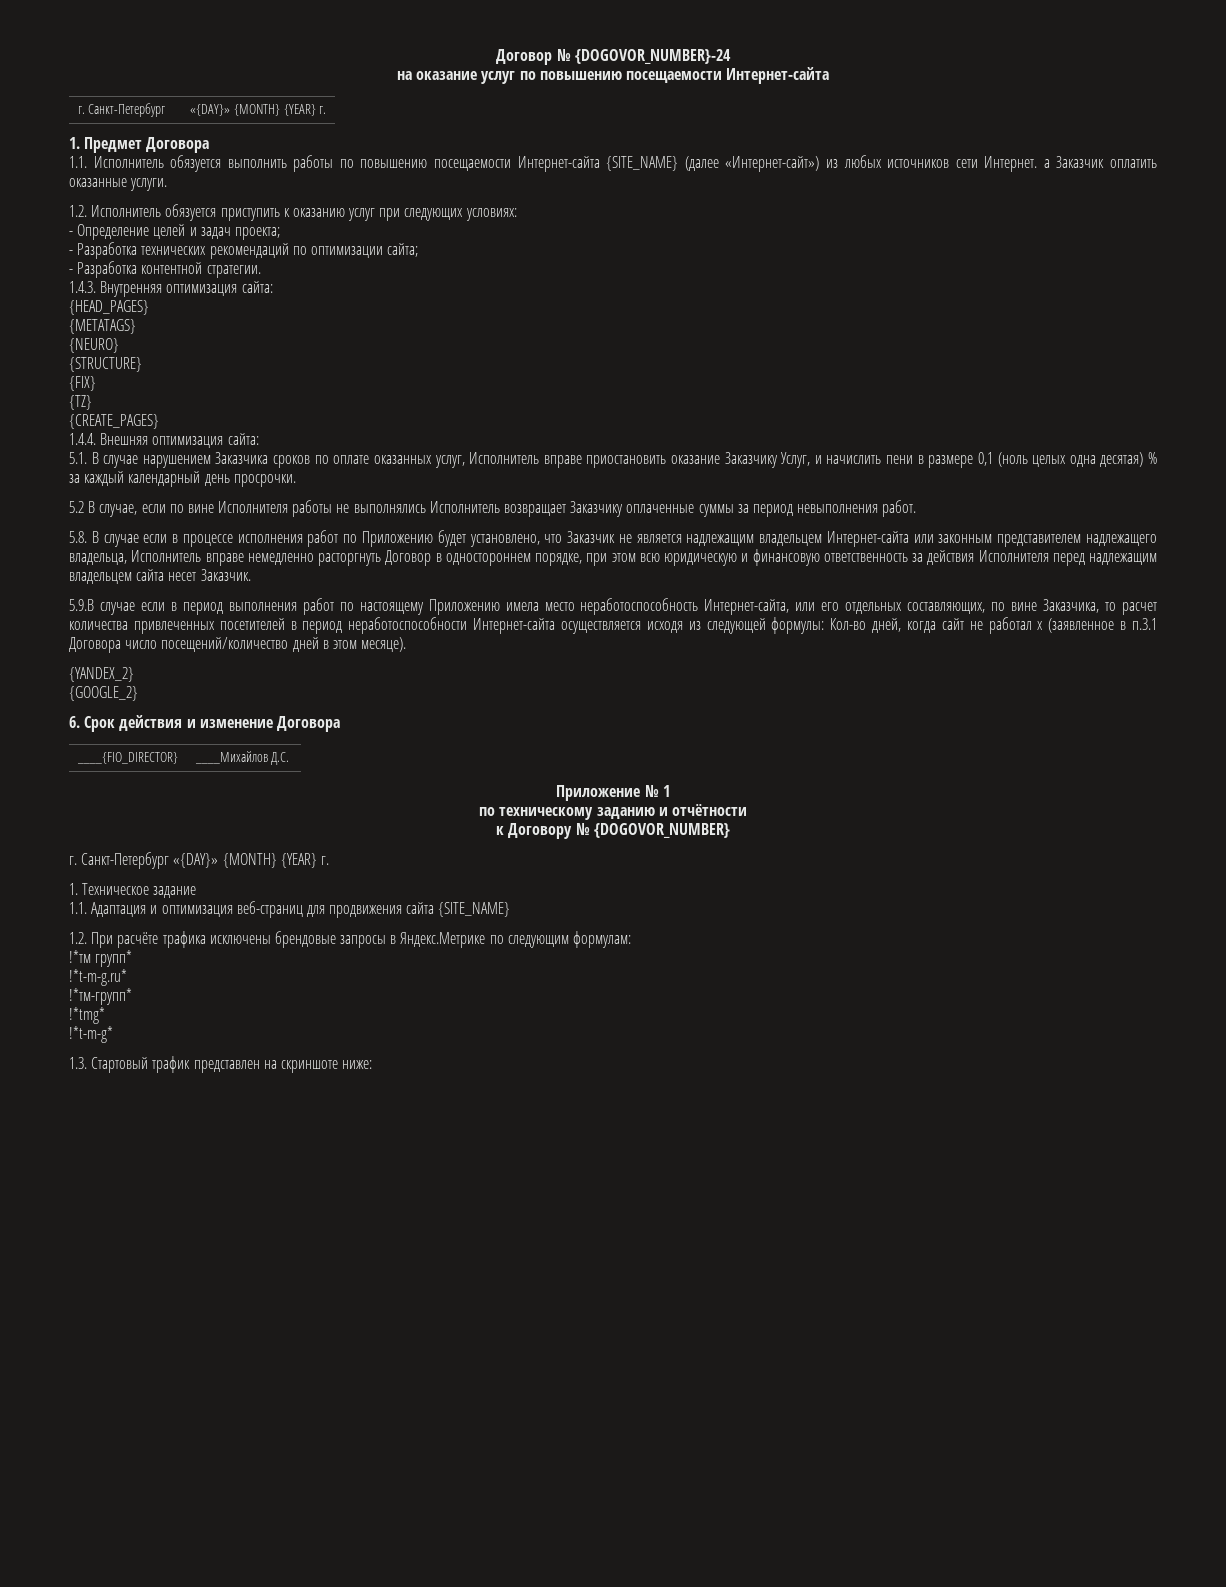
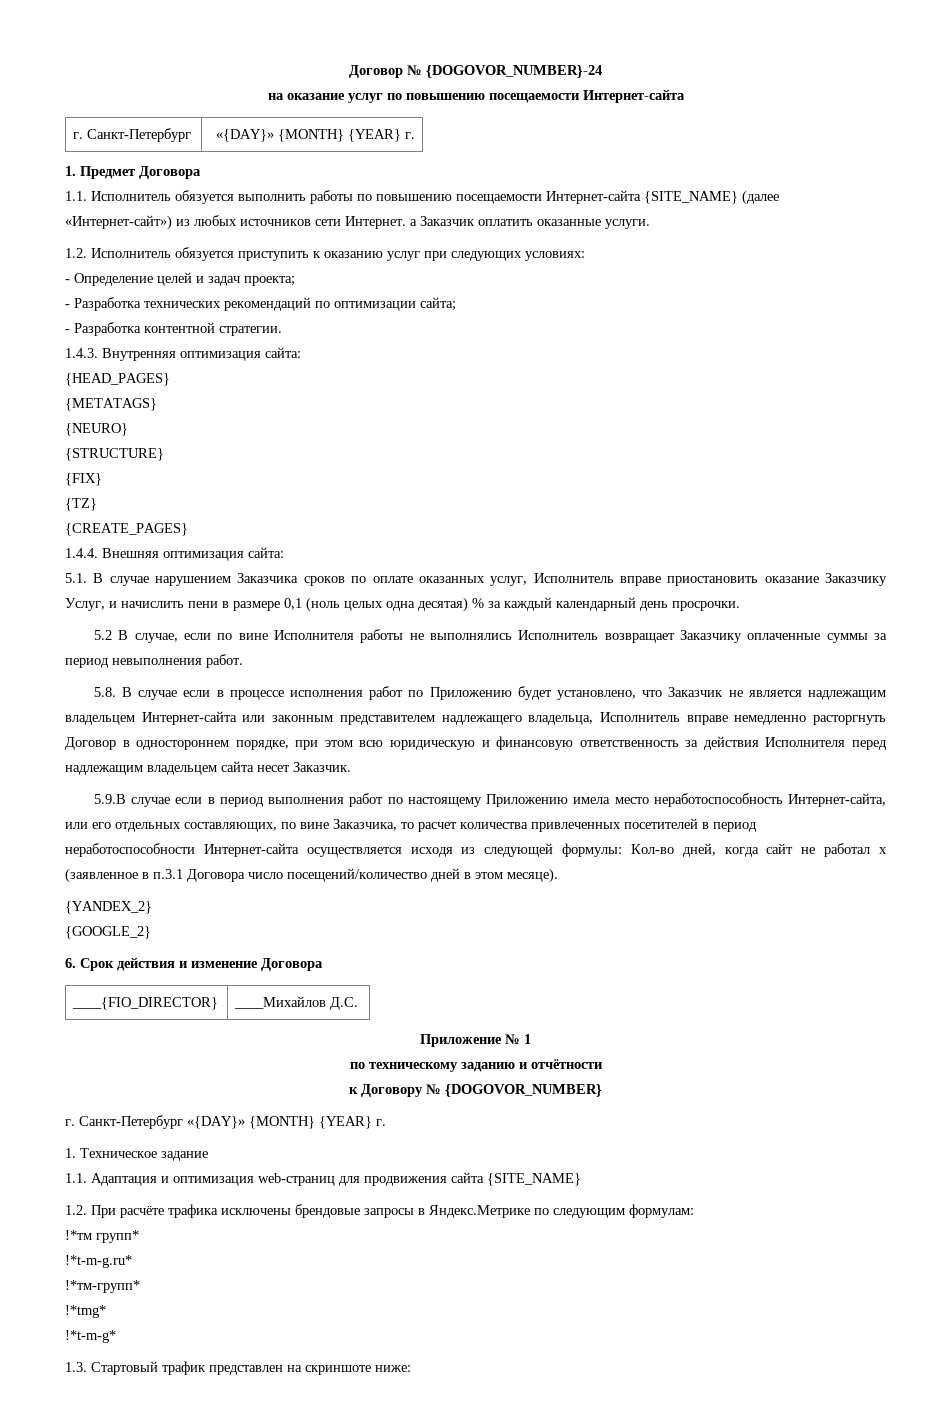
- 1.1. Адаптация и оптимизация веб-страниц для продвижения сайта {SITE_NAME}
+ 1.1. Адаптация и оптимизация web-страниц для продвижения сайта {SITE_NAME}

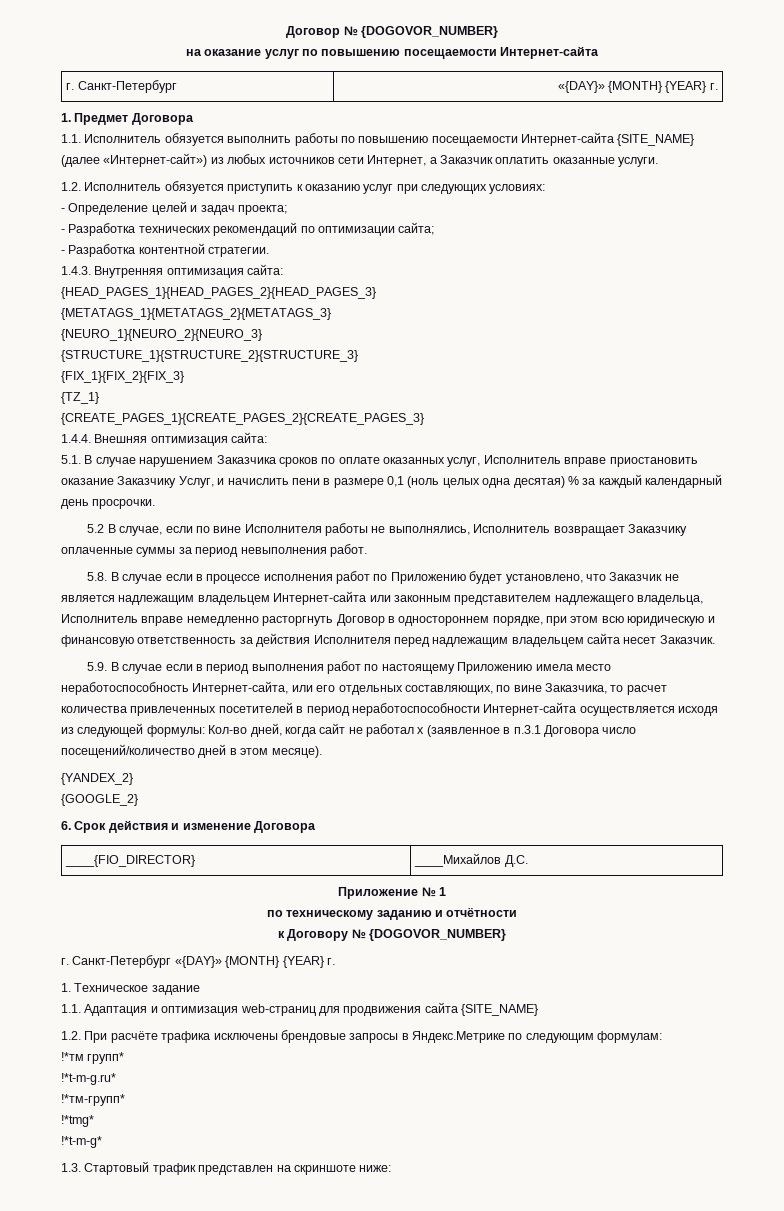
- Договор № {DOGOVOR_NUMBER}-24
+ Договор № {DOGOVOR_NUMBER}
- 1.1. Исполнитель обязуется выполнить работы по повышению посещаемости Интернет-сайта {SITE_NAME} (далее «Интернет-сайт») из любых источников сети Интернет. а Заказчик оплатить оказанные услуги.
+ 1.1. Исполнитель обязуется выполнить работы по повышению посещаемости Интернет-сайта {SITE_NAME} (далее «Интернет-сайт») из любых источников сети Интернет, а Заказчик оплатить оказанные услуги.
- {HEAD_PAGES}
- {METATAGS}
- {NEURO}
- {STRUCTURE}
- {FIX}
- {TZ}
- {CREATE_PAGES}
+ {HEAD_PAGES_1}{HEAD_PAGES_2}{HEAD_PAGES_3}
+ {METATAGS_1}{METATAGS_2}{METATAGS_3}
+ {NEURO_1}{NEURO_2}{NEURO_3}
+ {STRUCTURE_1}{STRUCTURE_2}{STRUCTURE_3}
+ {FIX_1}{FIX_2}{FIX_3}
+ {TZ_1}
+ {CREATE_PAGES_1}{CREATE_PAGES_2}{CREATE_PAGES_3}
- 5.2 В случае, если по вине Исполнителя работы не выполнялись Исполнитель возвращает Заказчику оплаченные суммы за период невыполнения работ.
+ 5.2 В случае, если по вине Исполнителя работы не выполнялись, Исполнитель возвращает Заказчику оплаченные суммы за период невыполнения работ.
- 5.9.В случае если в период выполнения работ по настоящему Приложению имела место неработоспособность Интернет-сайта, или его отдельных составляющих, по вине Заказчика, то расчет количества привлеченных посетителей в период неработоспособности Интернет-сайта осуществляется исходя из следующей формулы: Кол-во дней, когда сайт не работал х (заявленное в п.3.1 Договора число посещений/количество дней в этом месяце).
+ 5.9. В случае если в период выполнения работ по настоящему Приложению имела место неработоспособность Интернет-сайта, или его отдельных составляющих, по вине Заказчика, то расчет количества привлеченных посетителей в период неработоспособности Интернет-сайта осуществляется исходя из следующей формулы: Кол-во дней, когда сайт не работал х (заявленное в п.3.1 Договора число посещений/количество дней в этом месяце).

